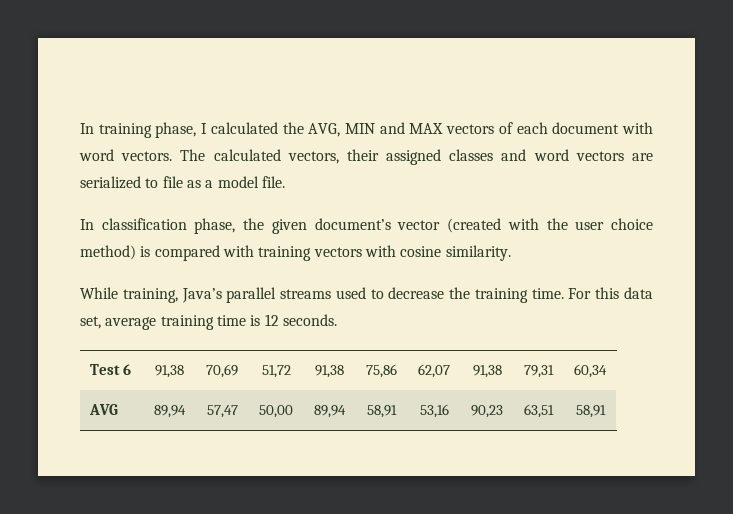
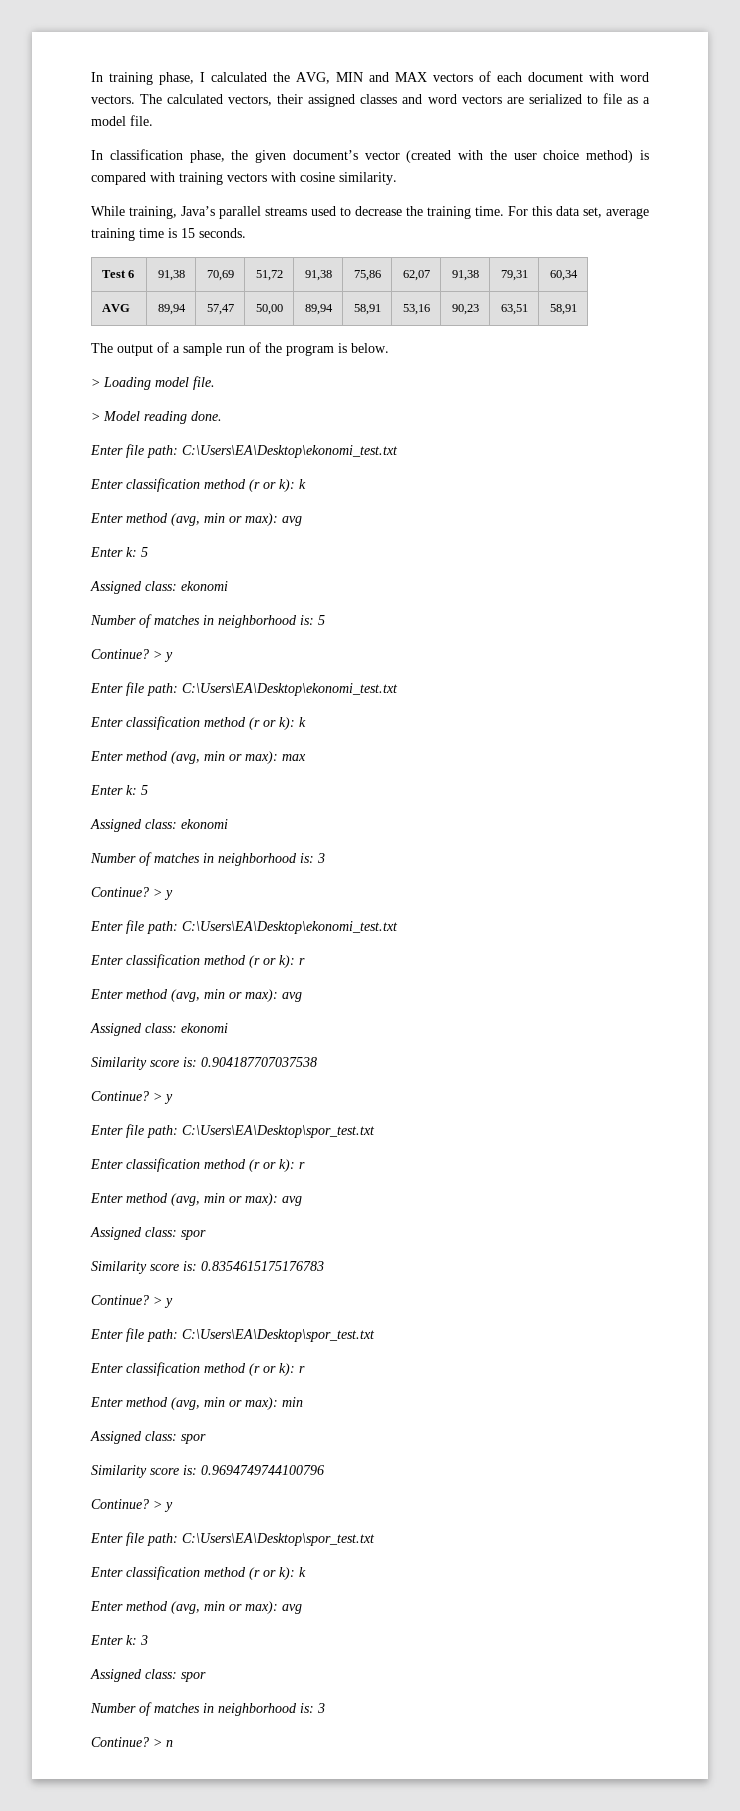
- For this data set, average training time is 12 seconds.
+ For this data set, average training time is 15 seconds.
+ The output of a sample run of the program is below.
+ > Loading model file.
+ > Model reading done.
+ Enter file path: C:\Users\EA\Desktop\ekonomi_test.txt
+ Enter classification method (r or k): k
+ Enter method (avg, min or max): avg
+ Enter k: 5
+ Assigned class: ekonomi
+ Number of matches in neighborhood is: 5
+ Continue? > y
+ Enter file path: C:\Users\EA\Desktop\ekonomi_test.txt
+ Enter classification method (r or k): k
+ Enter method (avg, min or max): max
+ Enter k: 5
+ Assigned class: ekonomi
+ Number of matches in neighborhood is: 3
+ Continue? > y
+ Enter file path: C:\Users\EA\Desktop\ekonomi_test.txt
+ Enter classification method (r or k): r
+ Enter method (avg, min or max): avg
+ Assigned class: ekonomi
+ Similarity score is: 0.904187707037538
+ Continue? > y
+ Enter file path: C:\Users\EA\Desktop\spor_test.txt
+ Enter classification method (r or k): r
+ Enter method (avg, min or max): avg
+ Assigned class: spor
+ Similarity score is: 0.8354615175176783
+ Continue? > y
+ Enter file path: C:\Users\EA\Desktop\spor_test.txt
+ Enter classification method (r or k): r
+ Enter method (avg, min or max): min
+ Assigned class: spor
+ Similarity score is: 0.9694749744100796
+ Continue? > y
+ Enter file path: C:\Users\EA\Desktop\spor_test.txt
+ Enter classification method (r or k): k
+ Enter method (avg, min or max): avg
+ Enter k: 3
+ Assigned class: spor
+ Number of matches in neighborhood is: 3
+ Continue? > n

